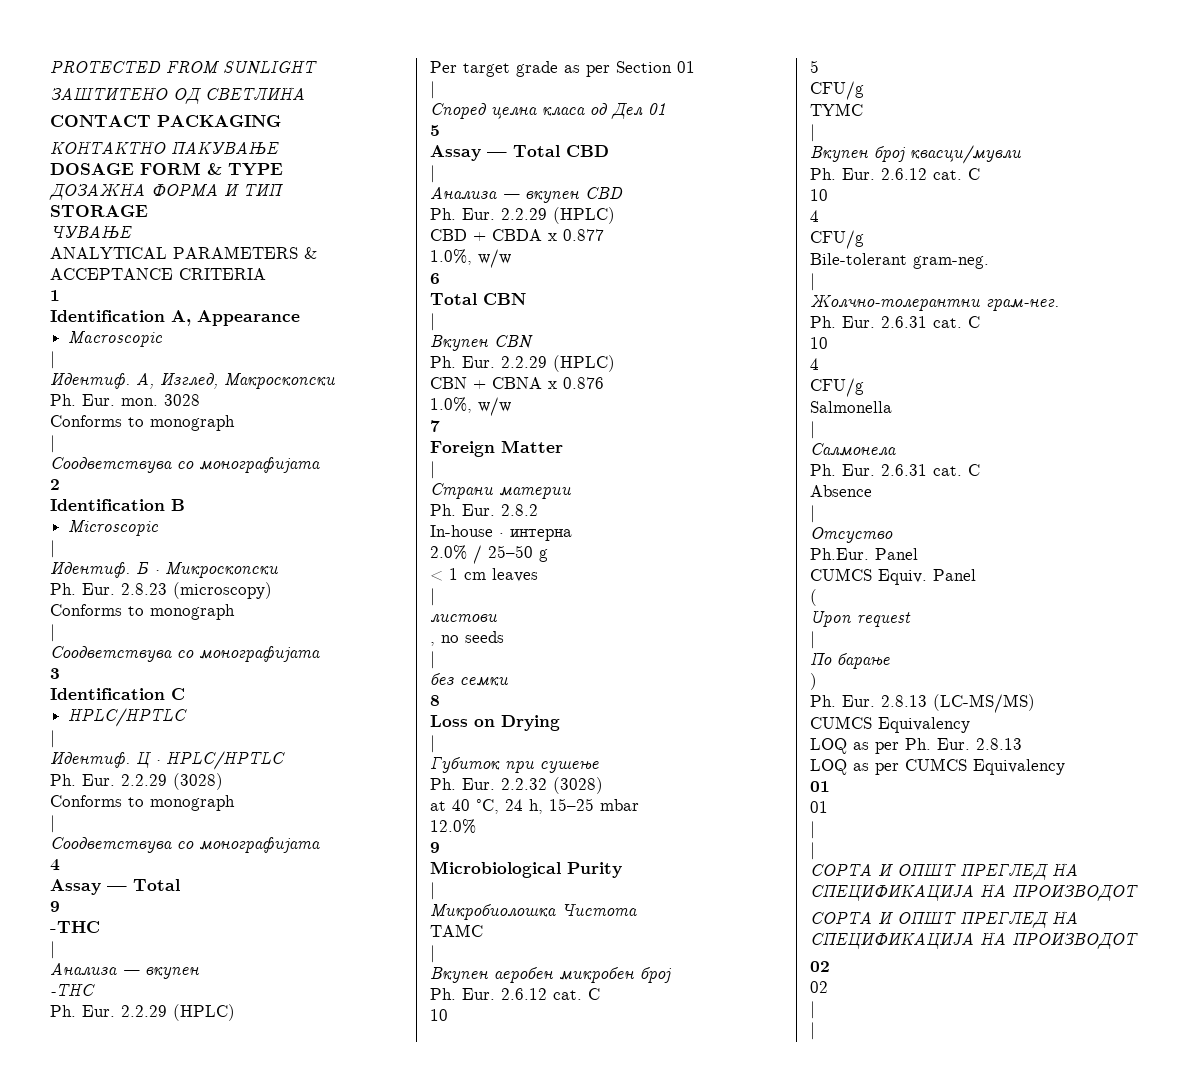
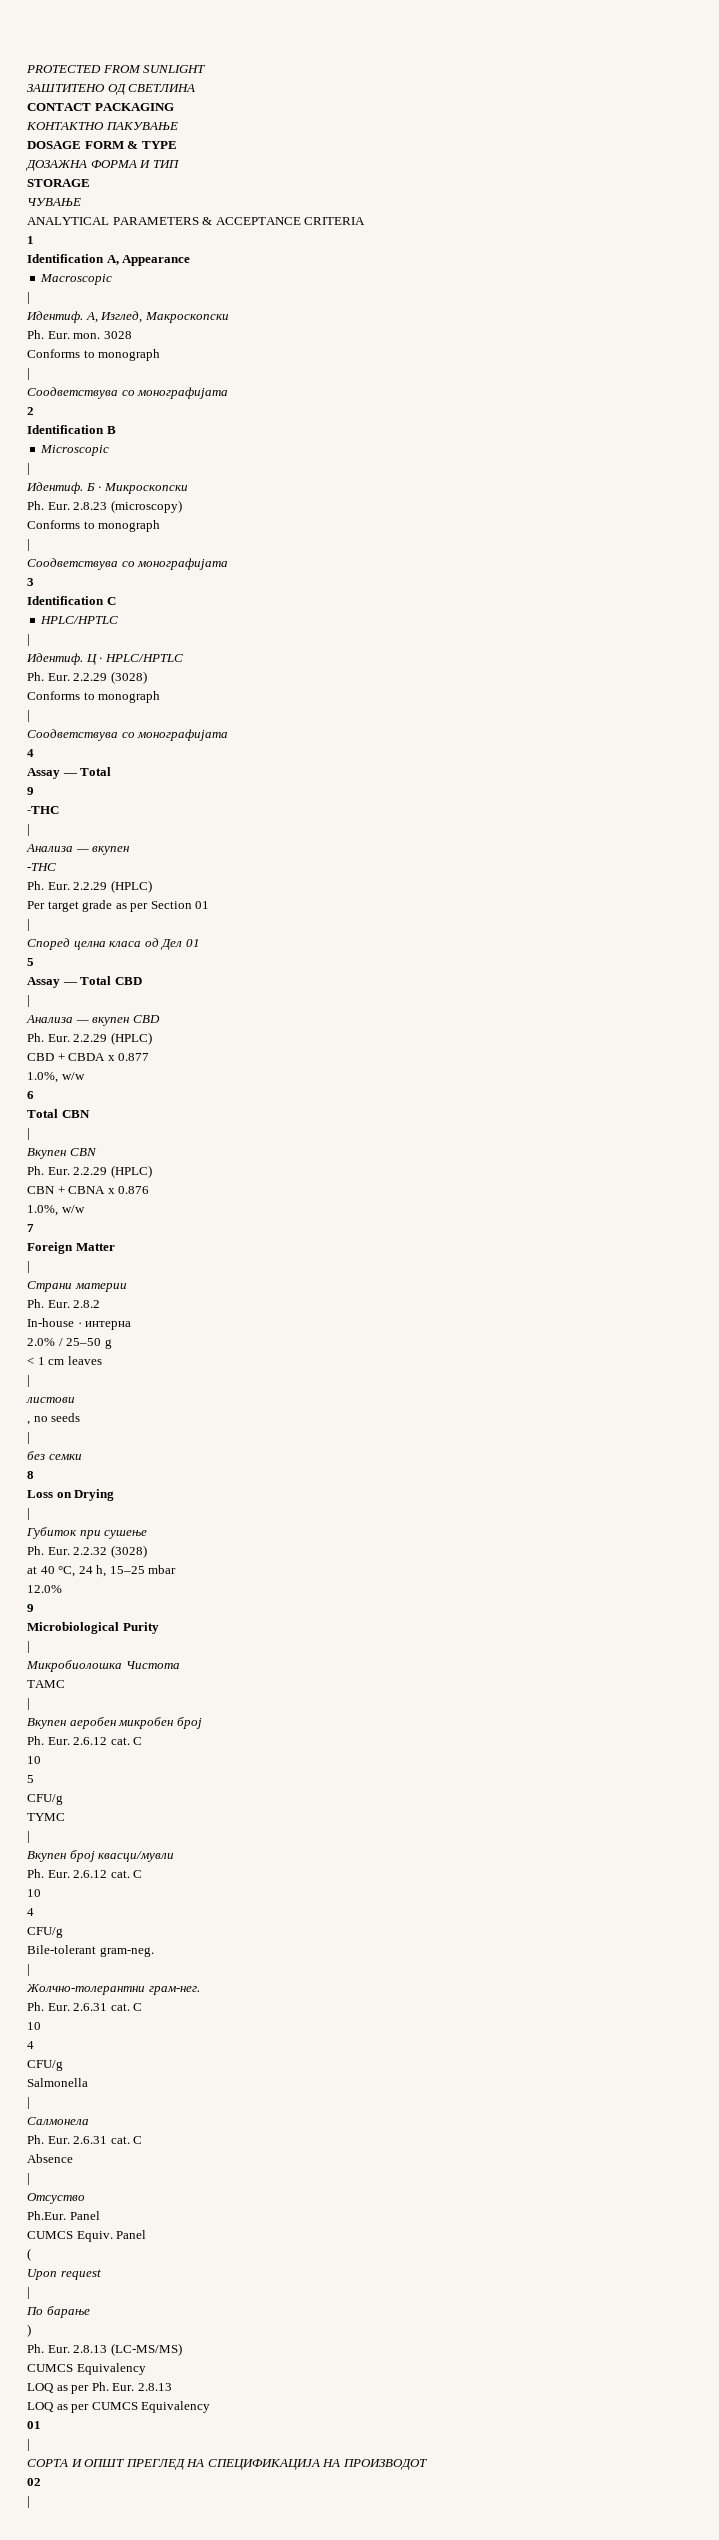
  LOQ as per CUMCS Equivalency
  01
- 01
  |
- |
- СОРТА И ОПШТ ПРЕГЛЕД НА СПЕЦИФИКАЦИЈА НА ПРОИЗВОДОТ
  СОРТА И ОПШТ ПРЕГЛЕД НА СПЕЦИФИКАЦИЈА НА ПРОИЗВОДОТ
  02
- 02
- |

